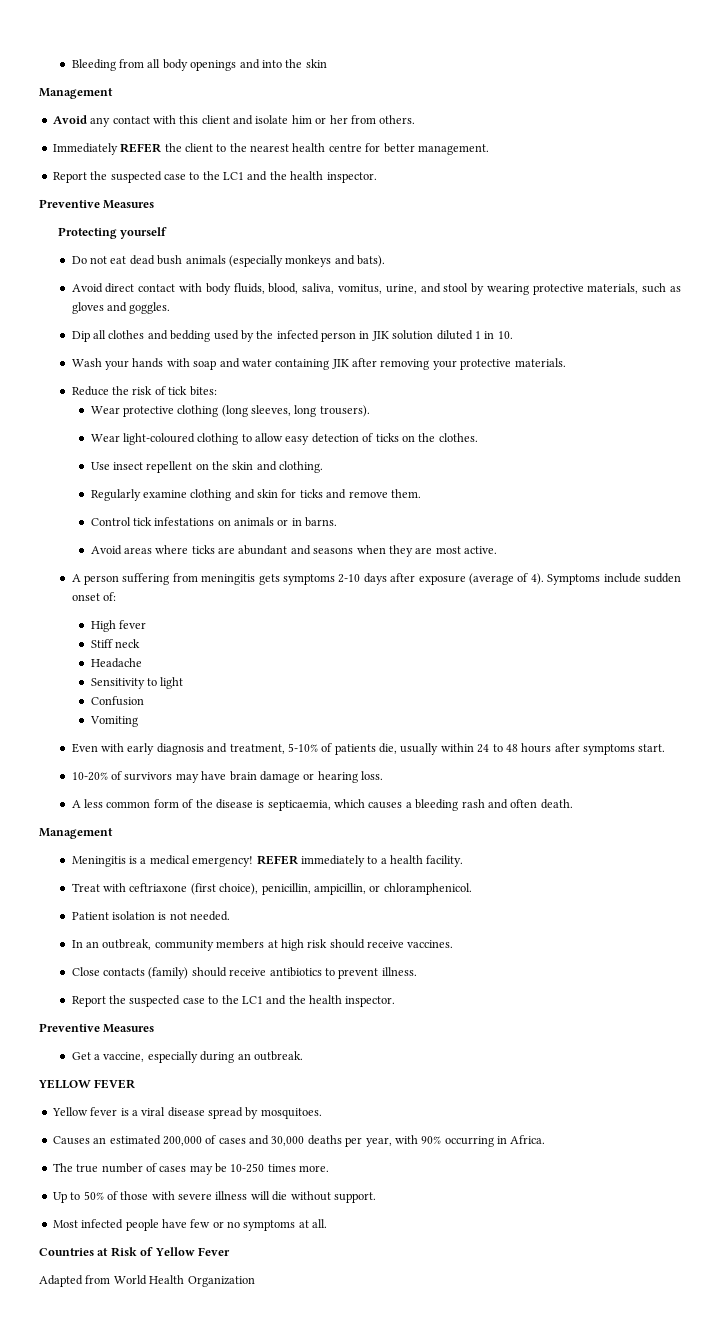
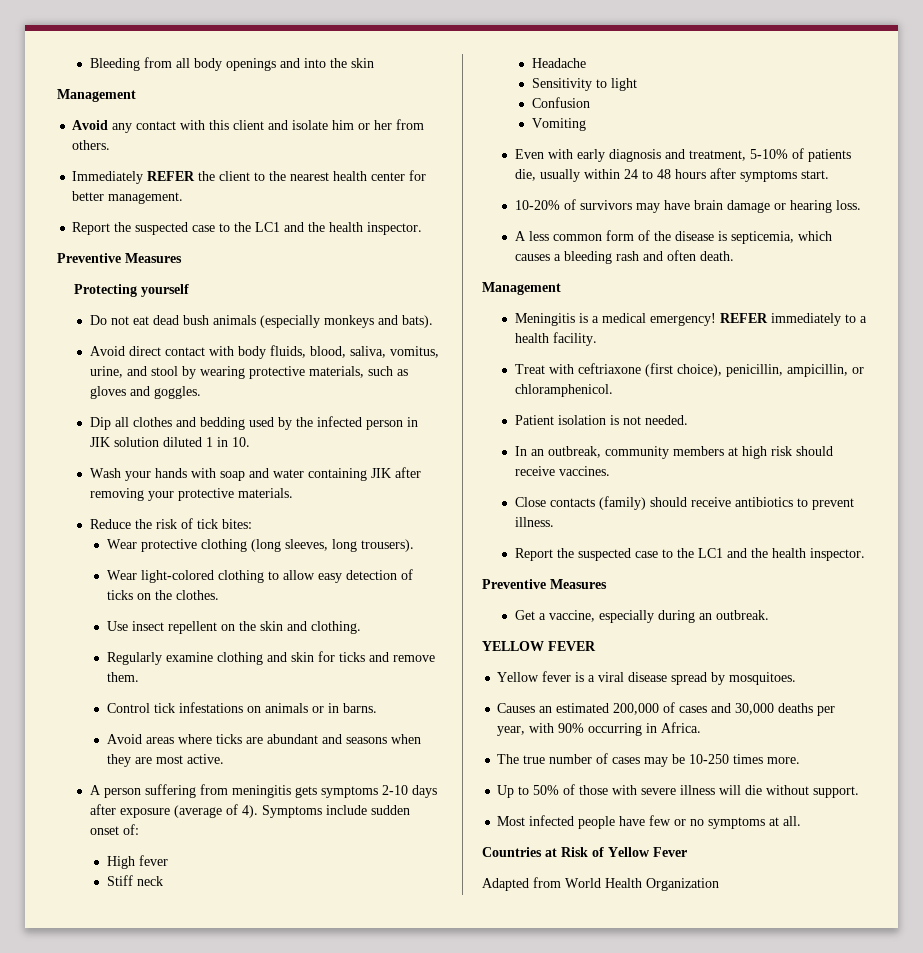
- Immediately REFER the client to the nearest health centre for better management.
+ Immediately REFER the client to the nearest health center for better management.
- Wear light-coloured clothing to allow easy detection of ticks on the clothes.
+ Wear light-colored clothing to allow easy detection of ticks on the clothes.
- A less common form of the disease is septicaemia, which causes a bleeding rash and often death.
+ A less common form of the disease is septicemia, which causes a bleeding rash and often death.

